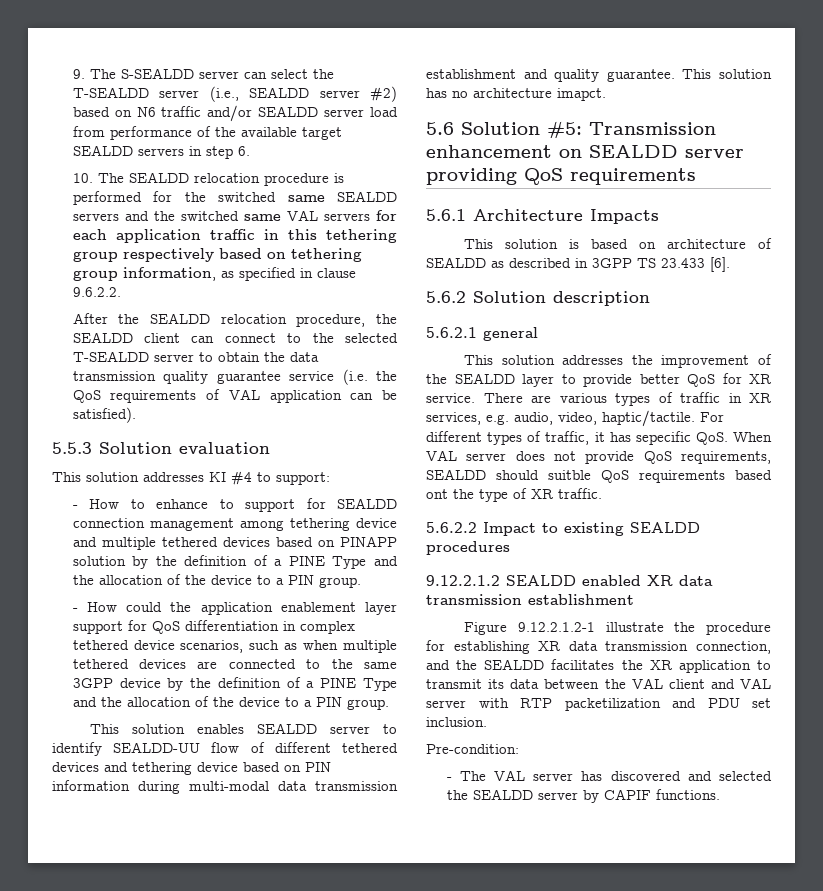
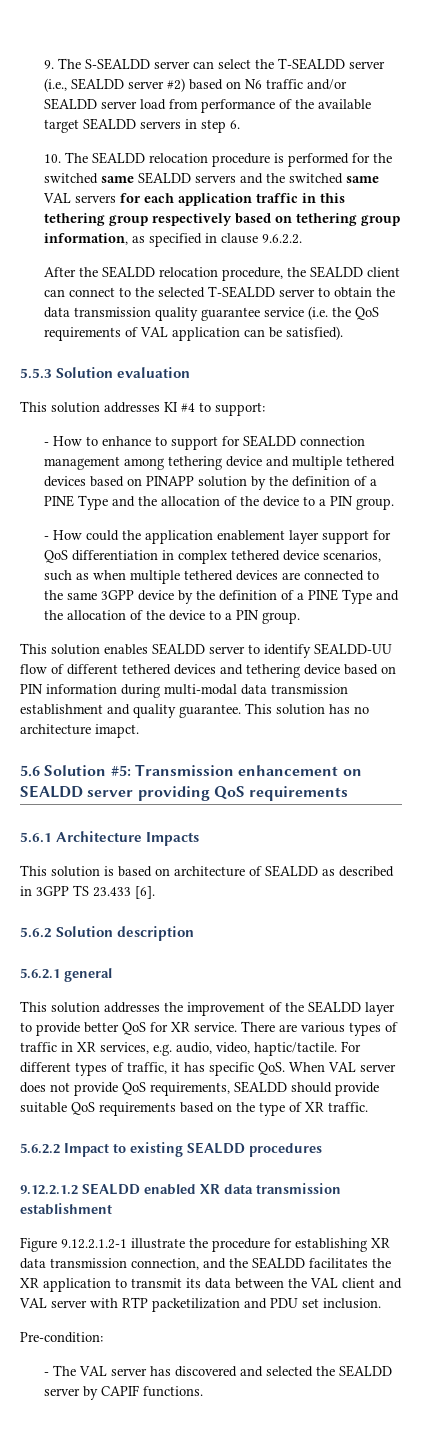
- For different types of traffic, it has sepecific QoS. When VAL server does not provide QoS requirements, SEALDD should suitble QoS requirements based ont the type of XR traffic.
+ For different types of traffic, it has specific QoS. When VAL server does not provide QoS requirements, SEALDD should provide suitable QoS requirements based on the type of XR traffic.

